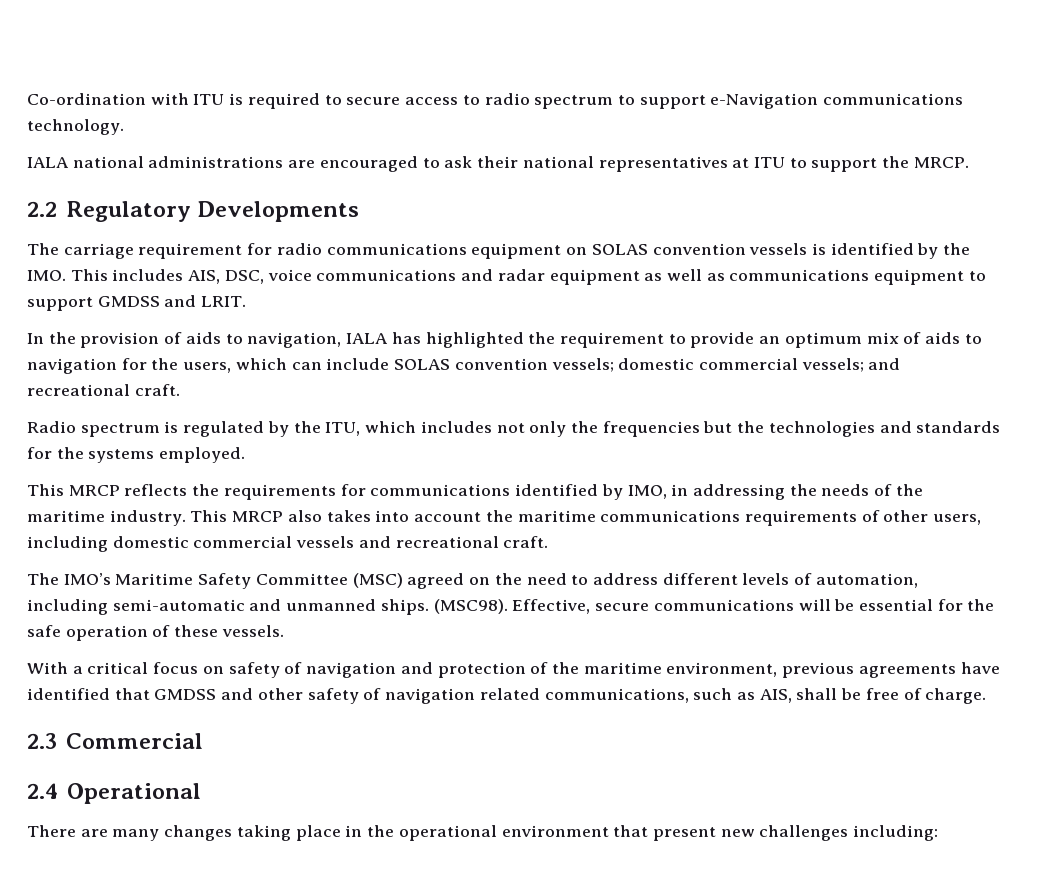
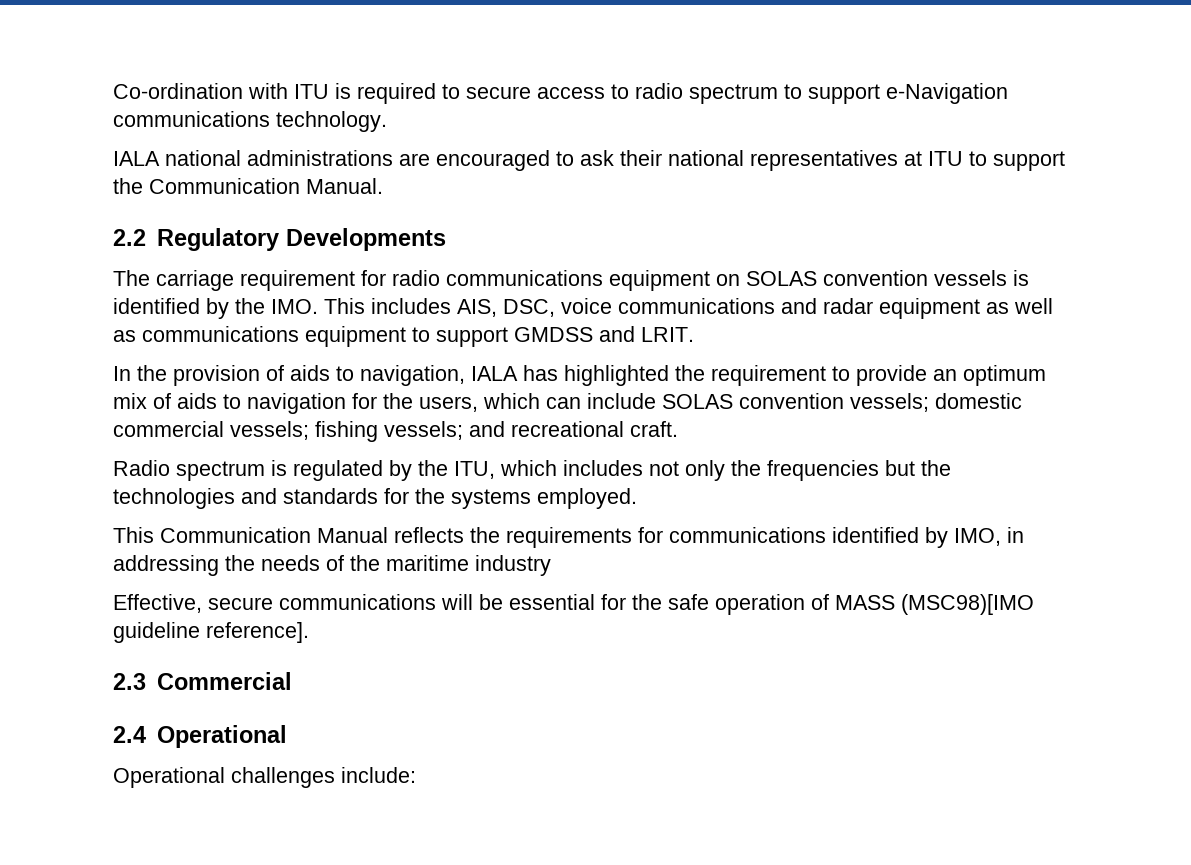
- IALA national administrations are encouraged to ask their national representatives at ITU to support the MRCP.
+ IALA national administrations are encouraged to ask their national representatives at ITU to support the Communication Manual.
- In the provision of aids to navigation, IALA has highlighted the requirement to provide an optimum mix of aids to navigation for the users, which can include SOLAS convention vessels; domestic commercial vessels; and recreational craft.
+ In the provision of aids to navigation, IALA has highlighted the requirement to provide an optimum mix of aids to navigation for the users, which can include SOLAS convention vessels; domestic commercial vessels; fishing vessels; and recreational craft.
- This MRCP reflects the requirements for communications identified by IMO, in addressing the needs of the maritime industry. This MRCP also takes into account the maritime communications requirements of other users, including domestic commercial vessels and recreational craft.
- The IMO’s Maritime Safety Committee (MSC) agreed on the need to address different levels of automation, including semi-automatic and unmanned ships. (MSC98). Effective, secure communications will be essential for the safe operation of these vessels.
- With a critical focus on safety of navigation and protection of the maritime environment, previous agreements have identified that GMDSS and other safety of navigation related communications, such as AIS, shall be free of charge.
+ This Communication Manual reflects the requirements for communications identified by IMO, in addressing the needs of the maritime industry
+ Effective, secure communications will be essential for the safe operation of MASS (MSC98)[IMO guideline reference].
  2.3 Commercial
  2.4 Operational
- There are many changes taking place in the operational environment that present new challenges including:
+ Operational challenges include:

